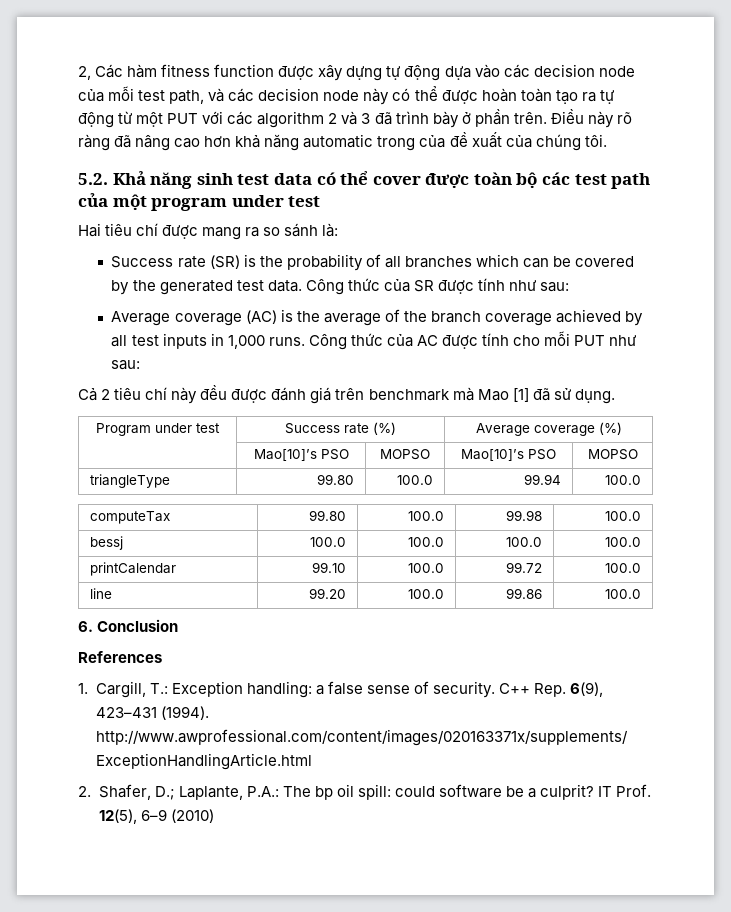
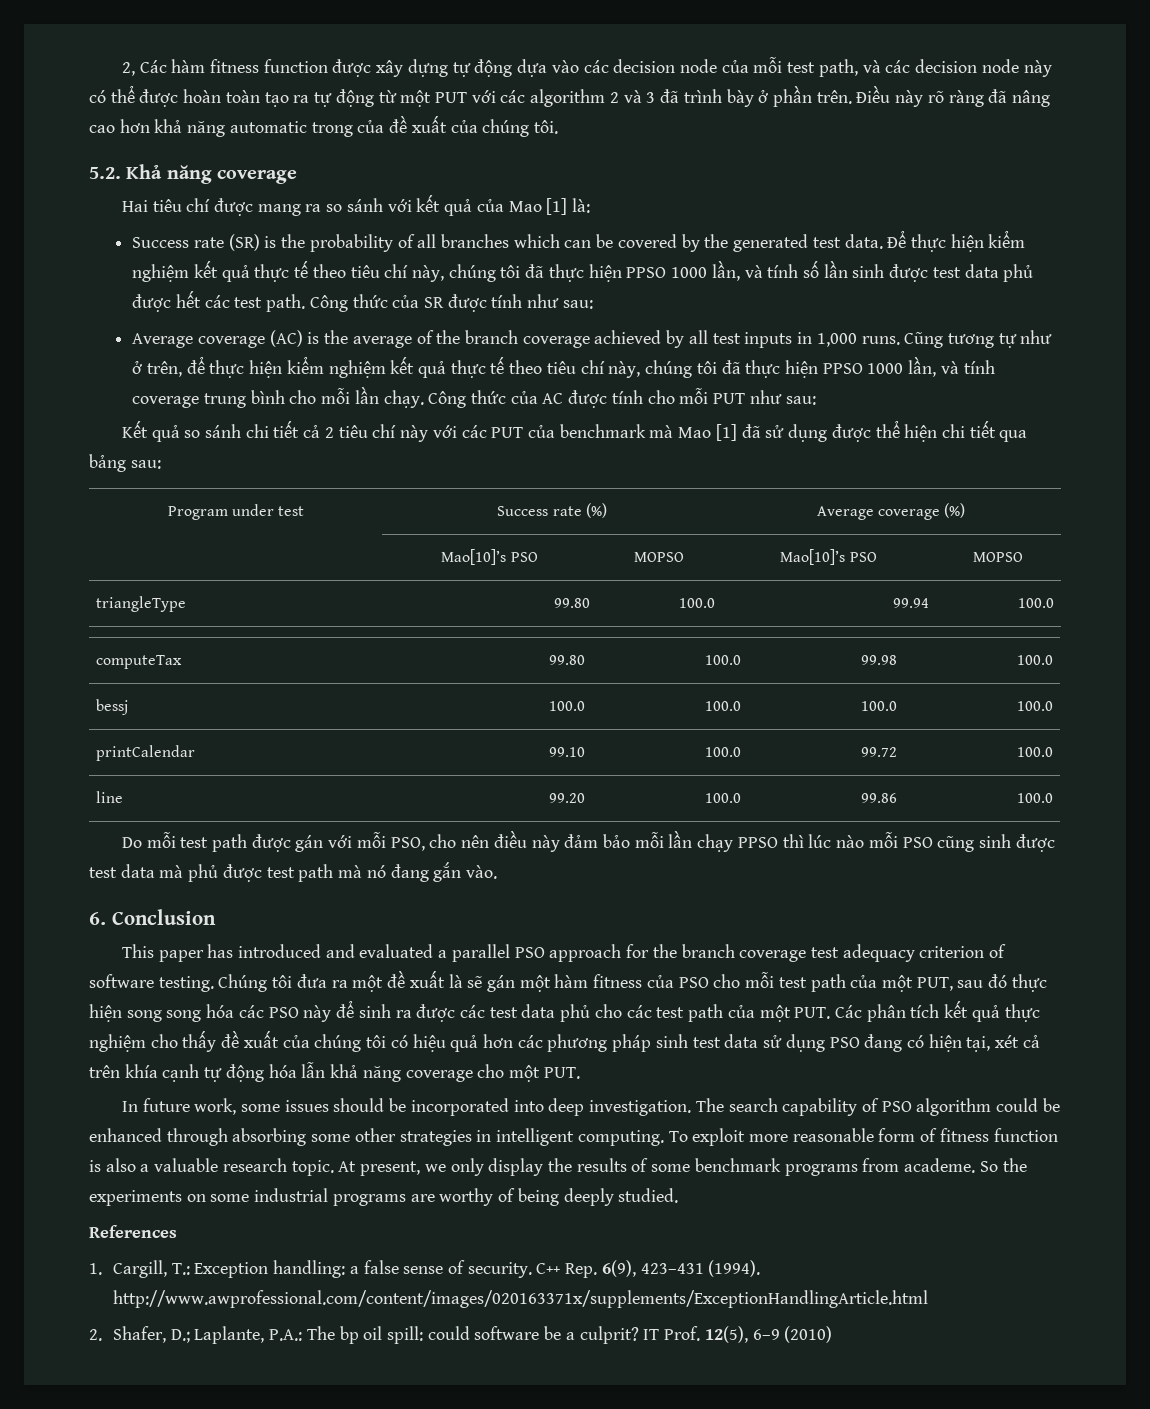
- 5.2. Khả năng sinh test data có thể cover được toàn bộ các test path của một program under test
+ 5.2. Khả năng coverage
- Hai tiêu chí được mang ra so sánh là:
+ Hai tiêu chí được mang ra so sánh với kết quả của Mao [1] là:
+ Để thực hiện kiểm nghiệm kết quả thực tế theo tiêu chí này, chúng tôi đã thực hiện PPSO 1000 lần, và tính số lần sinh được test data phủ được hết các test path.
+ Cũng tương tự như ở trên, để thực hiện kiểm nghiệm kết quả thực tế theo tiêu chí này, chúng tôi đã thực hiện PPSO 1000 lần, và tính coverage trung bình cho mỗi lần chạy.
- Cả 2 tiêu chí này đều được đánh giá trên benchmark mà Mao [1] đã sử dụng.
+ Kết quả so sánh chi tiết cả 2 tiêu chí này với các PUT của benchmark mà Mao [1] đã sử dụng được thể hiện chi tiết qua bảng sau:
+ Do mỗi test path được gán với mỗi PSO, cho nên điều này đảm bảo mỗi lần chạy PPSO thì lúc nào mỗi PSO cũng sinh được test data mà phủ được test path mà nó đang gắn vào.
  6. Conclusion
+ This paper has introduced and evaluated a parallel PSO approach for the branch coverage test adequacy criterion of software testing. Chúng tôi đưa ra một đề xuất là sẽ gán một hàm fitness của PSO cho mỗi test path của một PUT, sau đó thực hiện song song hóa các PSO này để sinh ra được các test data phủ cho các test path của một PUT. Các phân tích kết quả thực nghiệm cho thấy đề xuất của chúng tôi có hiệu quả hơn các phương pháp sinh test data sử dụng PSO đang có hiện tại, xét cả trên khía cạnh tự động hóa lẫn khả năng coverage cho một PUT.
+ In future work, some issues should be incorporated into deep investigation. The search capability of PSO algorithm could be enhanced through absorbing some other strategies in intelligent computing. To exploit more reasonable form of fitness function is also a valuable research topic. At present, we only display the results of some benchmark programs from academe. So the experiments on some industrial programs are worthy of being deeply studied.

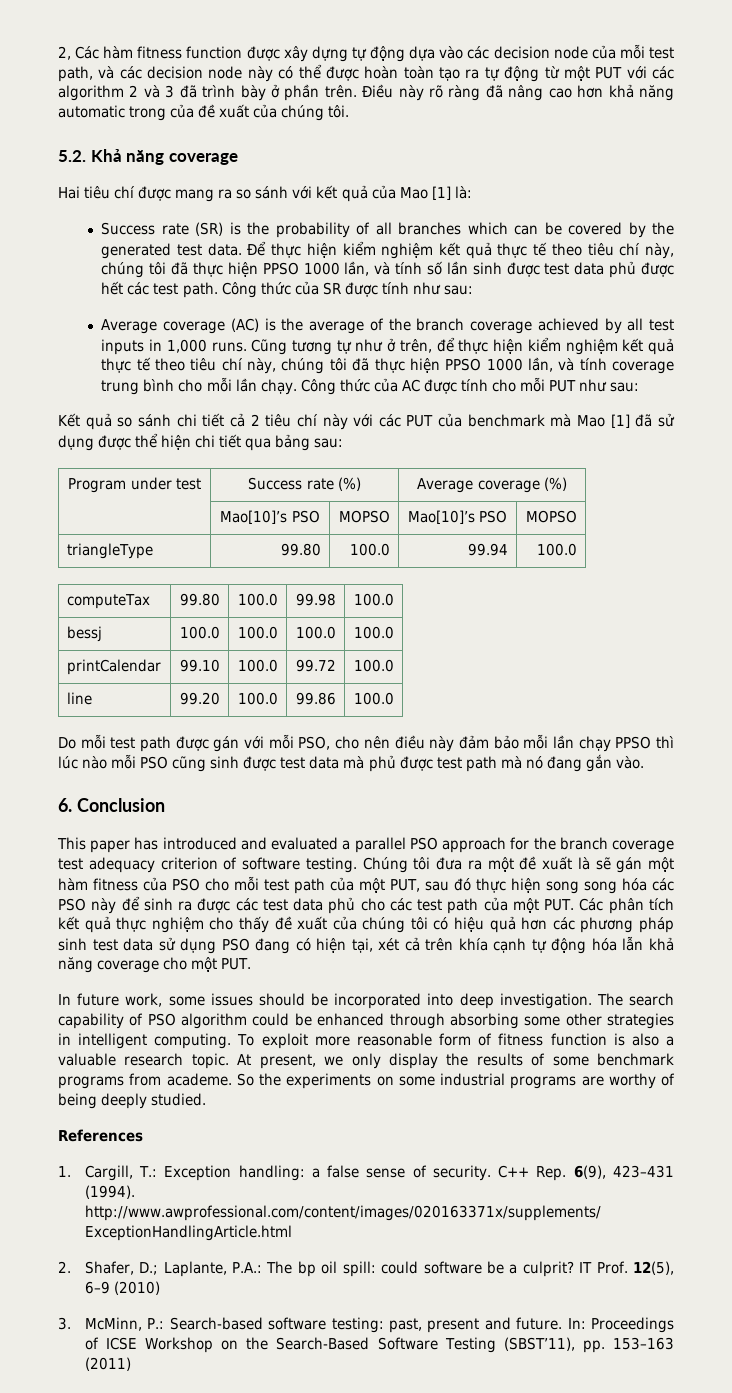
+ 3. McMinn, P.: Search-based software testing: past, present and future. In: Proceedings of ICSE Workshop on the Search-Based Software Testing (SBST’11), pp. 153–163 (2011)

